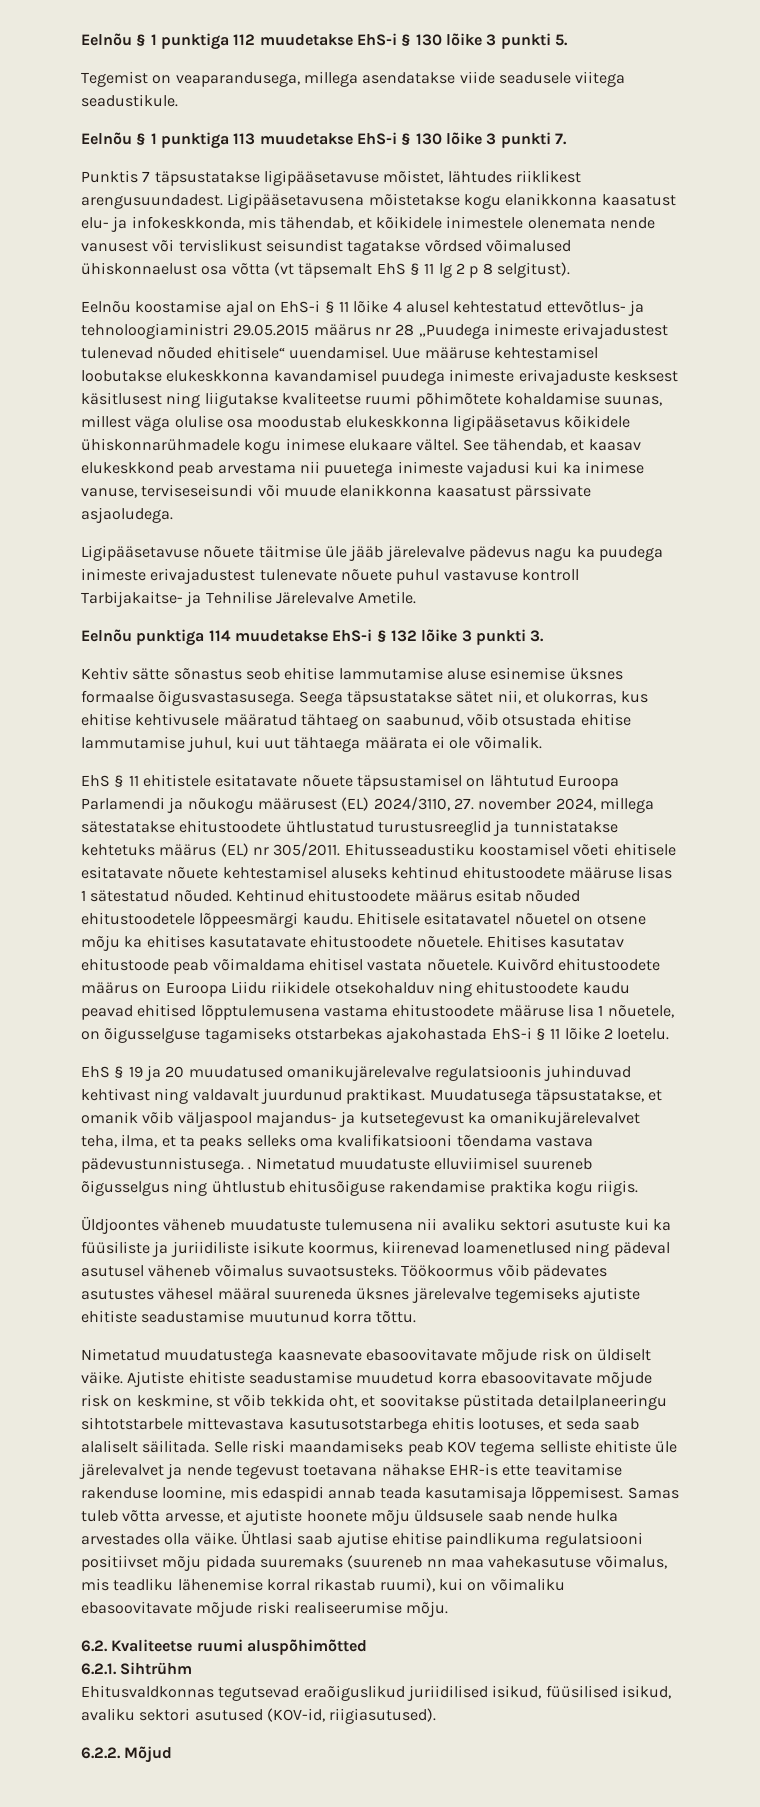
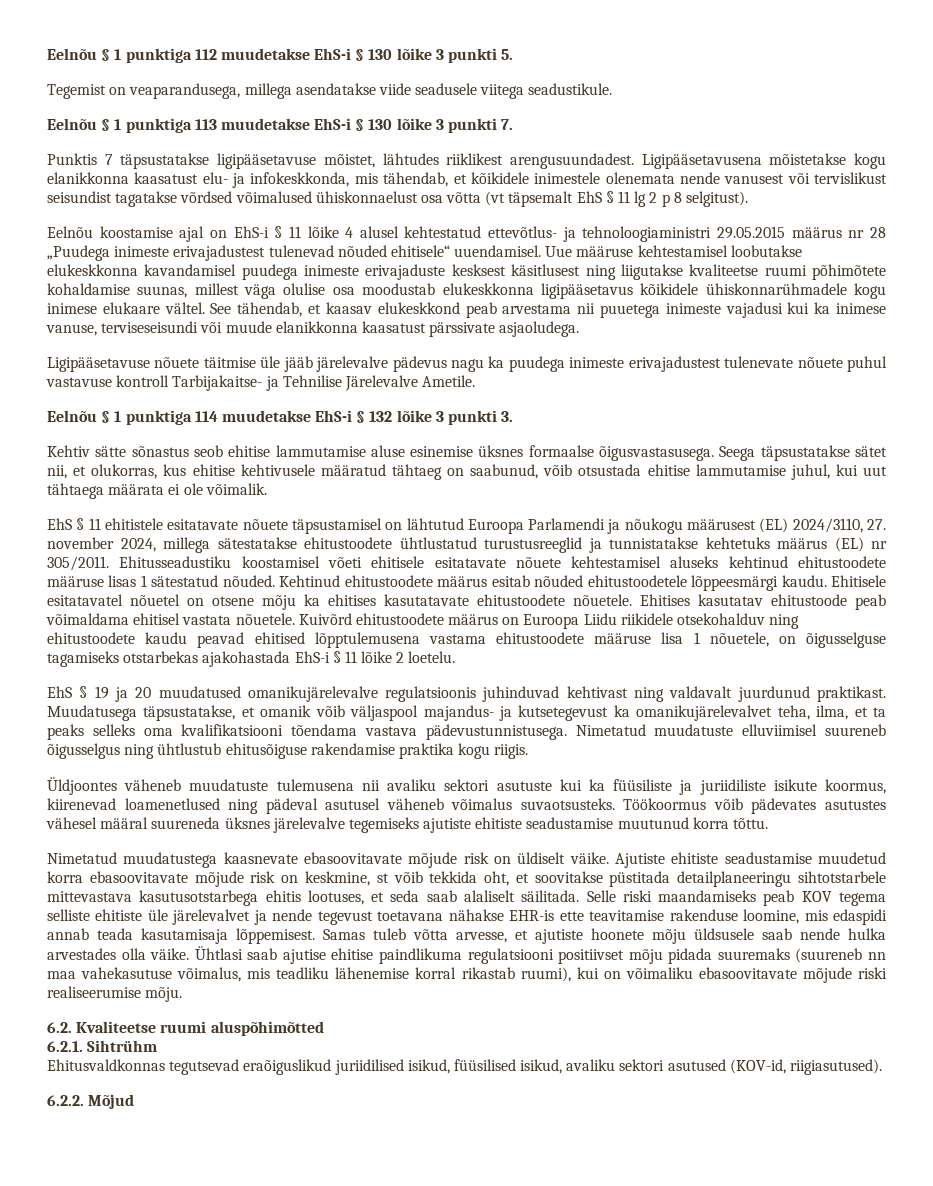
- Eelnõu punktiga 114 muudetakse EhS-i § 132 lõike 3 punkti 3.
+ Eelnõu § 1 punktiga 114 muudetakse EhS-i § 132 lõike 3 punkti 3.
- Muudatusega täpsustatakse, et omanik võib väljaspool majandus- ja kutsetegevust ka omanikujärelevalvet teha, ilma, et ta peaks selleks oma kvalifikatsiooni tõendama vastava pädevustunnistusega. .
+ Muudatusega täpsustatakse, et omanik võib väljaspool majandus- ja kutsetegevust ka omanikujärelevalvet teha, ilma, et ta peaks selleks oma kvalifikatsiooni tõendama vastava pädevustunnistusega.

